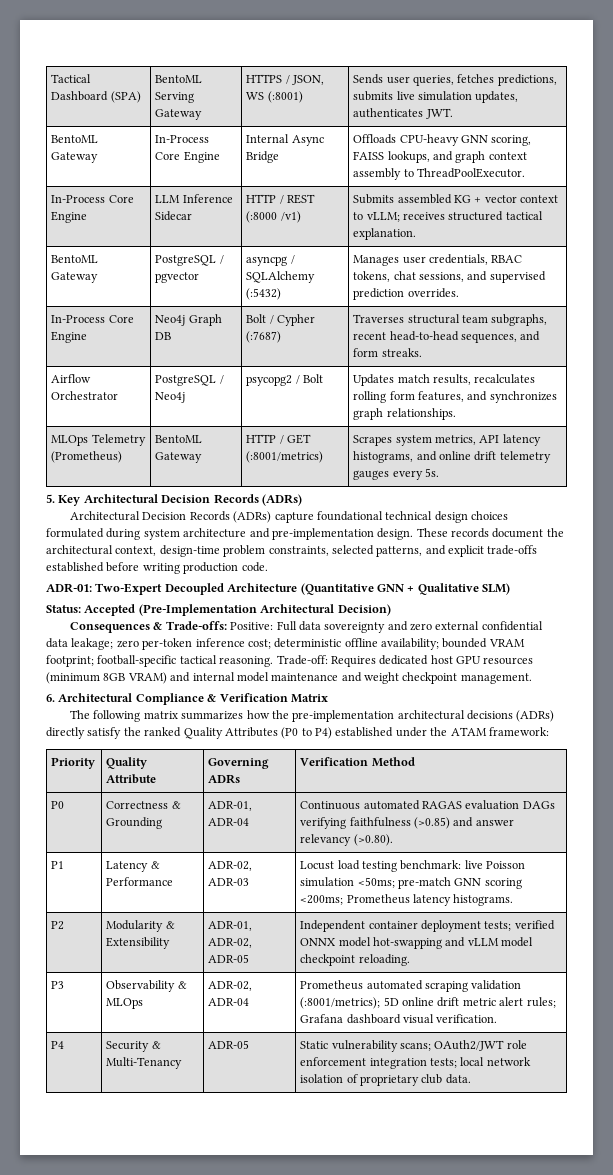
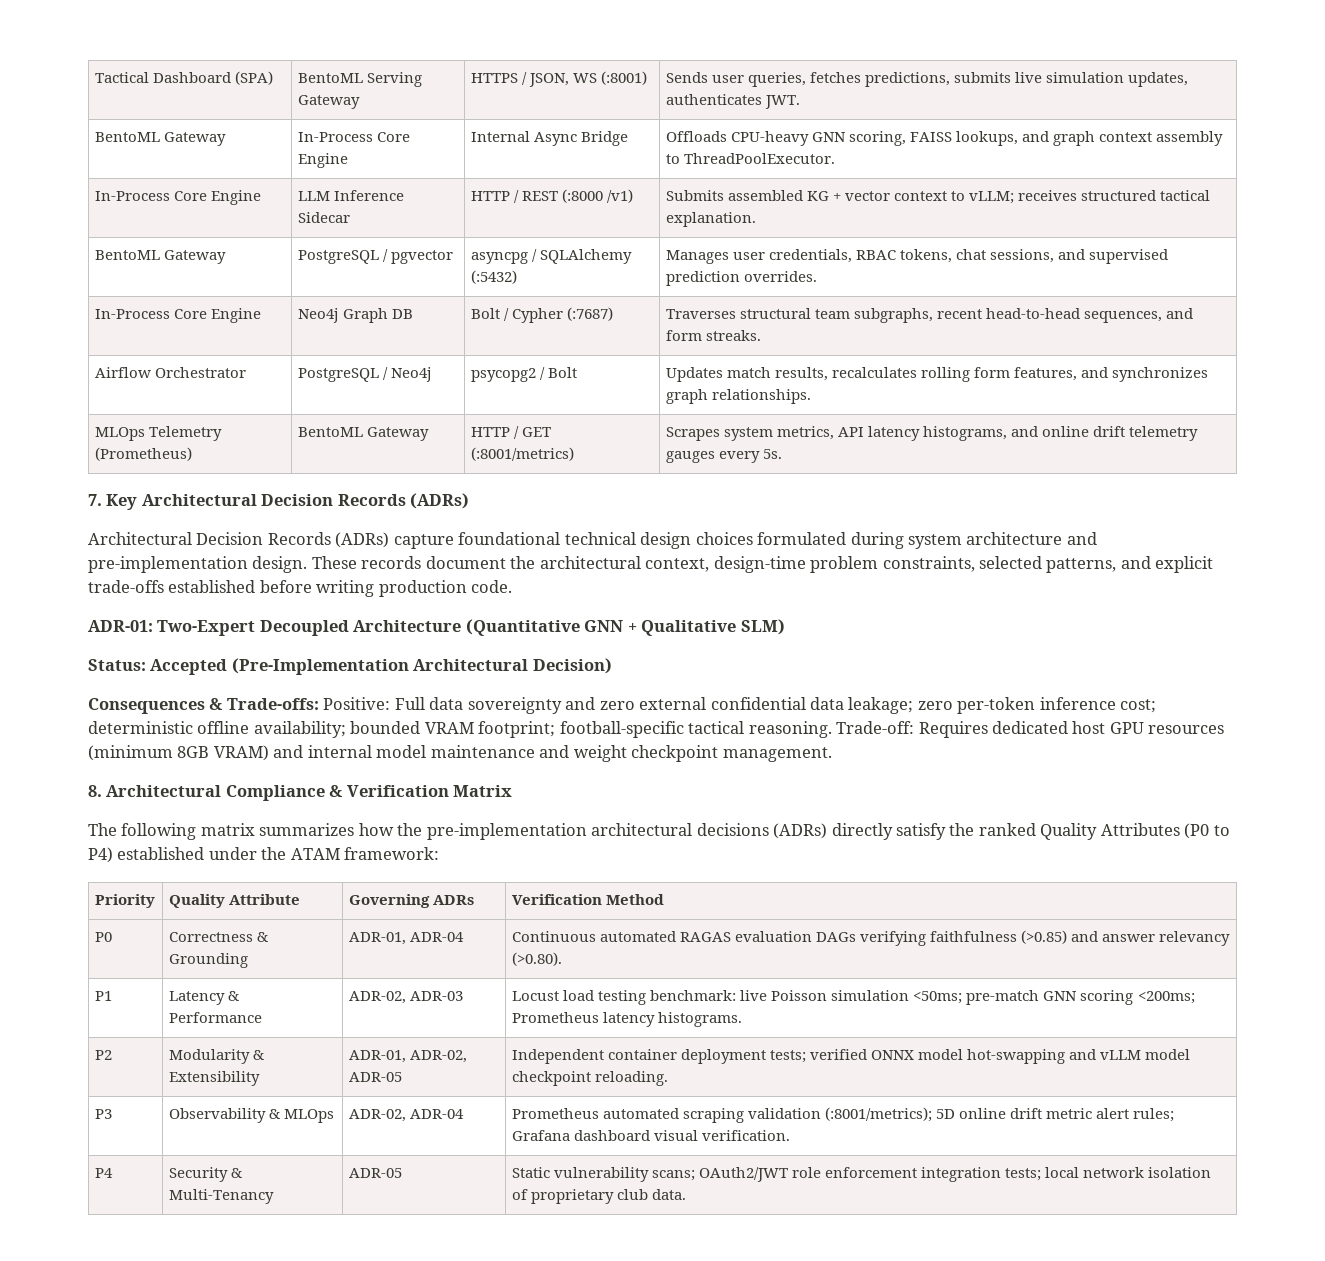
- 5. Key Architectural Decision Records (ADRs)
+ 7. Key Architectural Decision Records (ADRs)
- 6. Architectural Compliance & Verification Matrix
+ 8. Architectural Compliance & Verification Matrix

